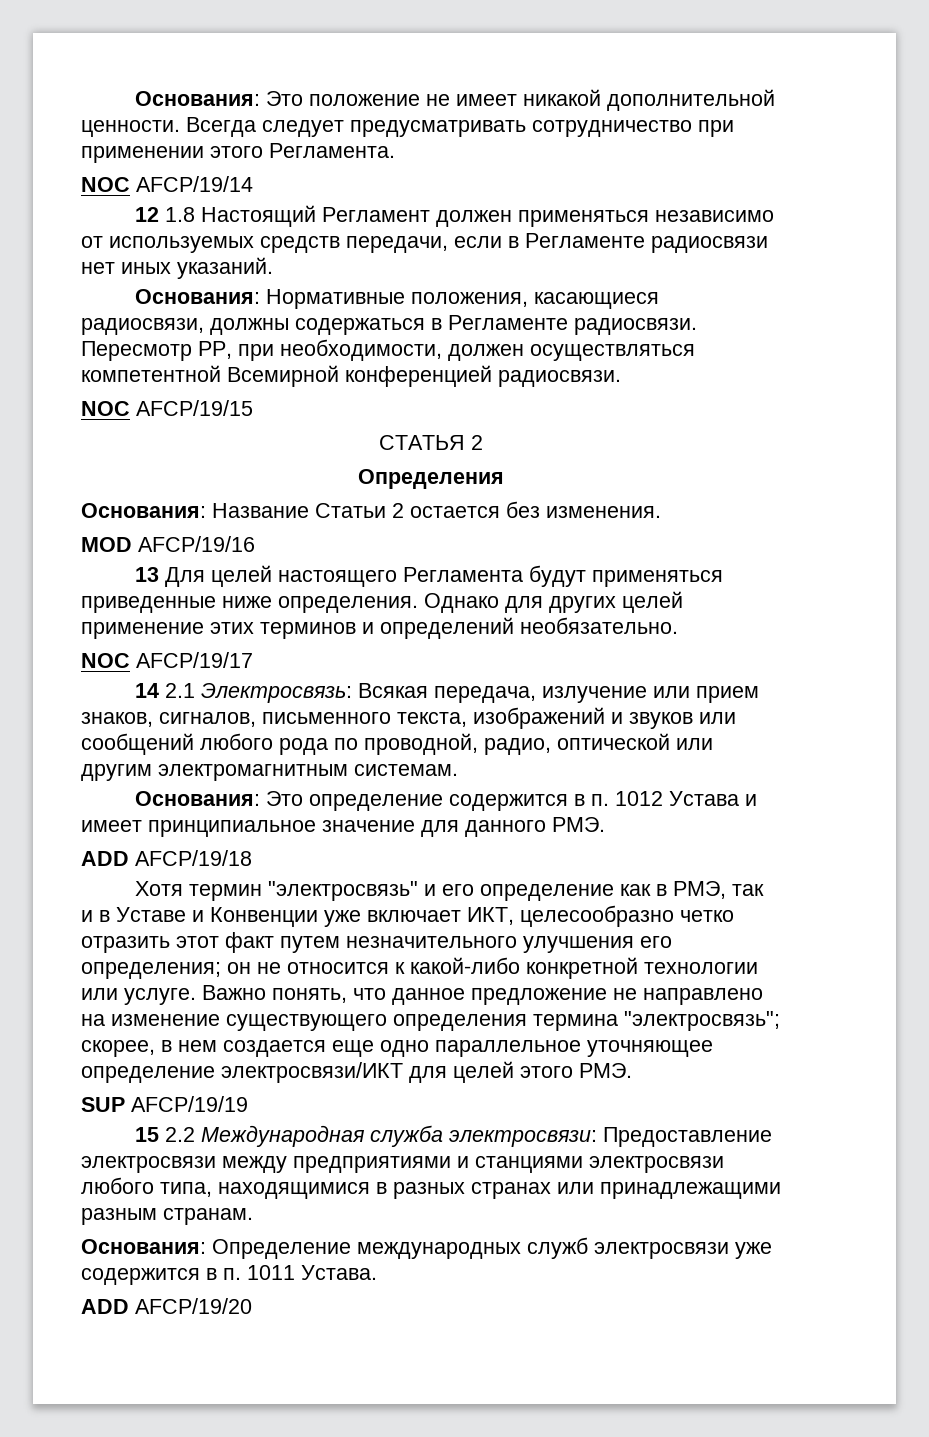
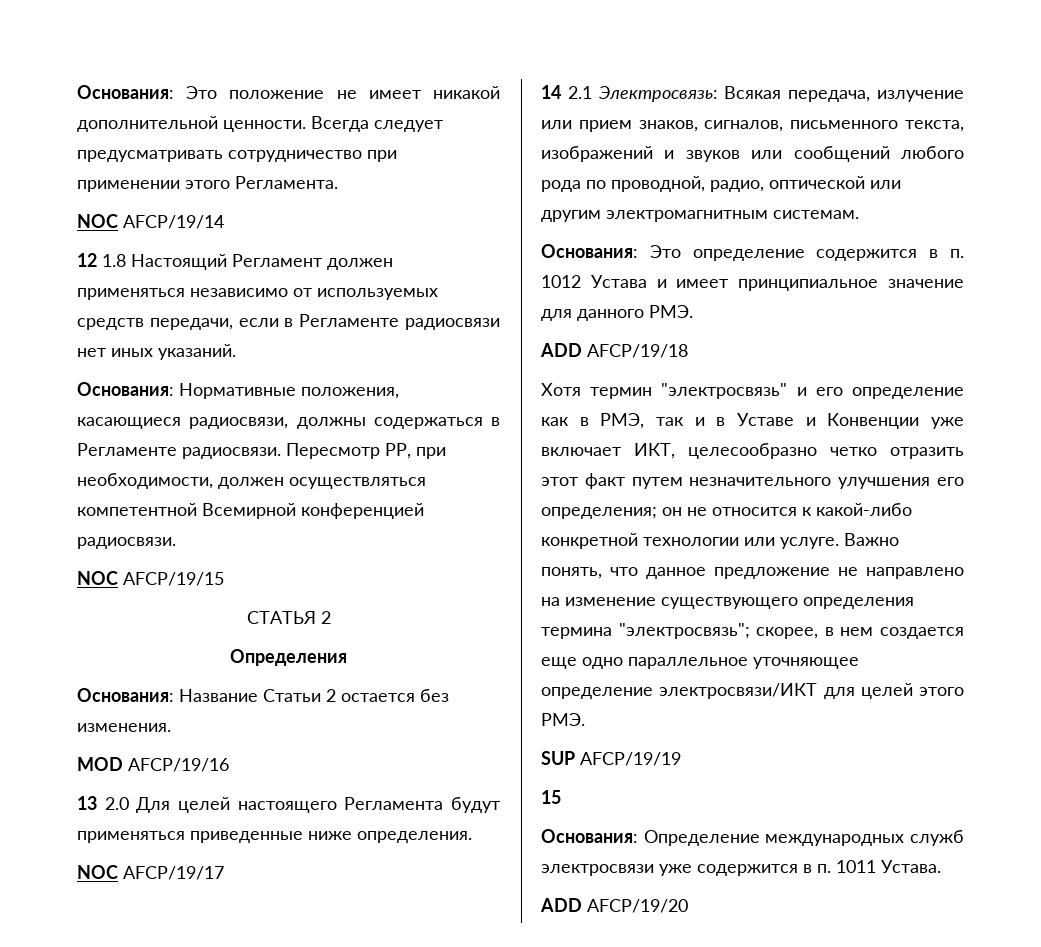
- 13 Для целей настоящего Регламента будут применяться приведенные ниже определения. Однако для других целей применение этих терминов и определений необязательно.
+ 13 2.0 Для целей настоящего Регламента будут применяться приведенные ниже определения.
- 15 2.2 Международная служба электросвязи: Предоставление электросвязи между предприятиями и станциями электросвязи любого типа, находящимися в разных странах или принадлежащими разным странам.
+ 15

